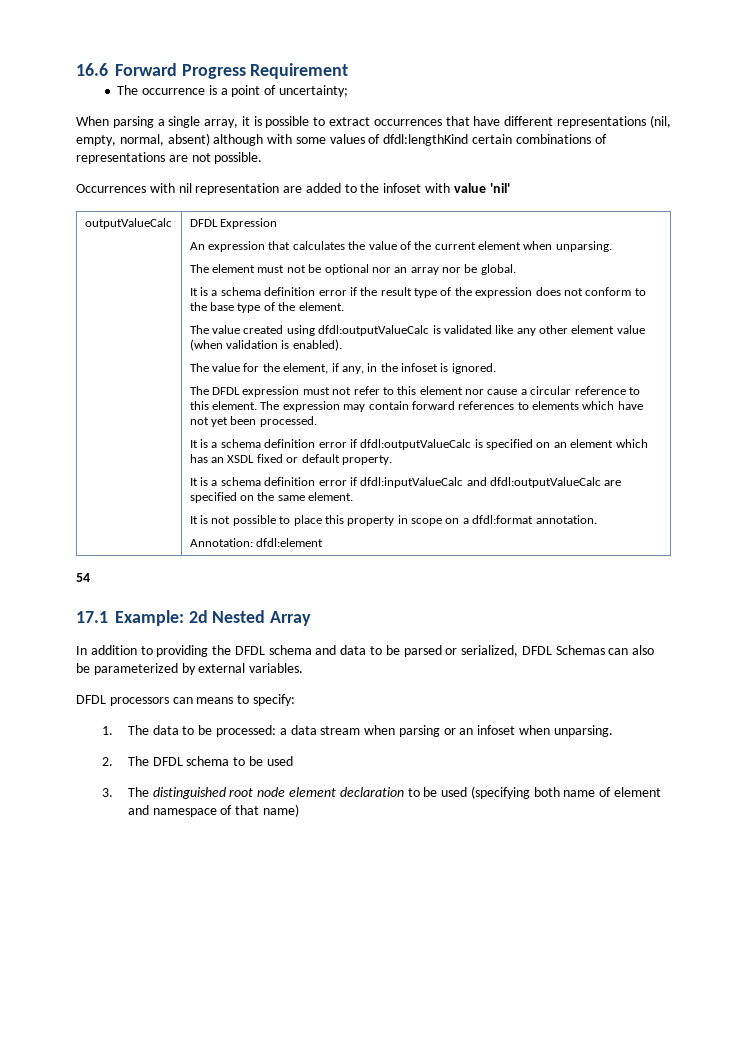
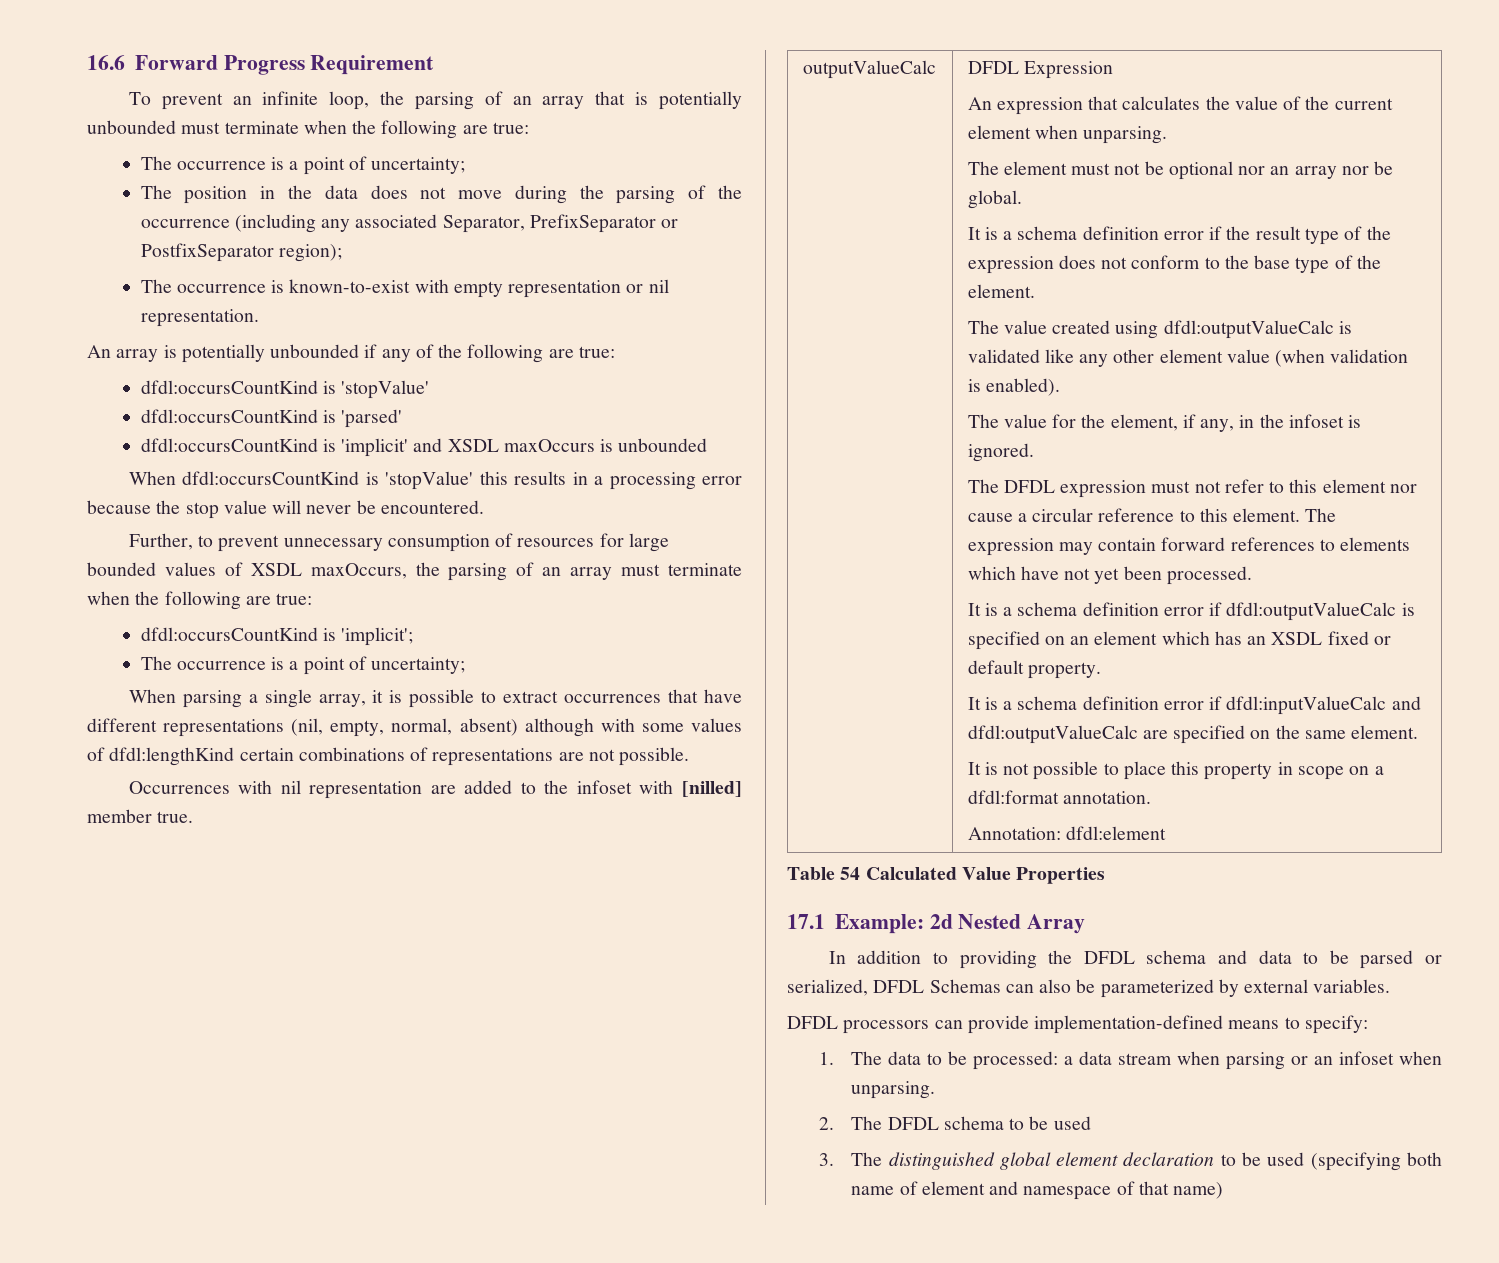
+ To prevent an infinite loop, the parsing of an array that is potentially unbounded must terminate when the following are true:
+ The occurrence is a point of uncertainty;
+ The position in the data does not move during the parsing of the occurrence (including any associated Separator, PrefixSeparator or PostfixSeparator region);
+ The occurrence is known-to-exist with empty representation or nil representation.
+ An array is potentially unbounded if any of the following are true:
+ dfdl:occursCountKind is 'stopValue'
+ dfdl:occursCountKind is 'parsed'
+ dfdl:occursCountKind is 'implicit' and XSDL maxOccurs is unbounded
+ When dfdl:occursCountKind is 'stopValue' this results in a processing error because the stop value will never be encountered.
+ Further, to prevent unnecessary consumption of resources for large bounded values of XSDL maxOccurs, the parsing of an array must terminate when the following are true:
+ dfdl:occursCountKind is 'implicit';
- Occurrences with nil representation are added to the infoset with value 'nil'
+ Occurrences with nil representation are added to the infoset with [nilled] member true.
- 54
+ Table 54 Calculated Value Properties
- DFDL processors can means to specify:
+ DFDL processors can provide implementation-defined means to specify:
- 3. The distinguished root node element declaration to be used (specifying both name of element and namespace of that name)
+ 3. The distinguished global element declaration to be used (specifying both name of element and namespace of that name)

